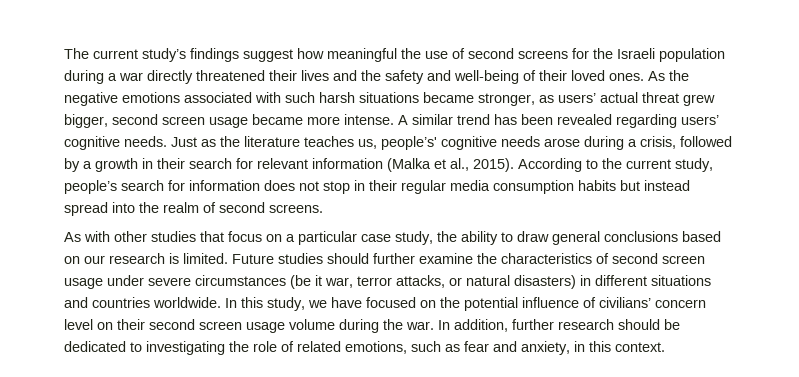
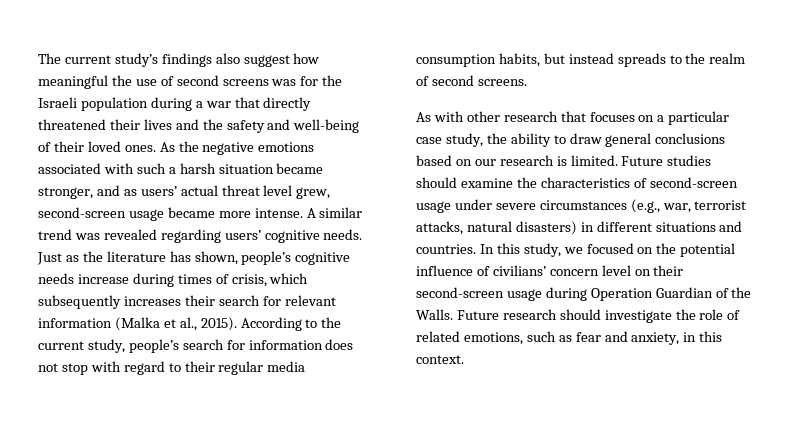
- The current study’s findings suggest how meaningful the use of second screens for the Israeli population during a war directly threatened their lives and the safety and well-being of their loved ones.
+ The current study’s findings also suggest how meaningful the use of second screens was for the Israeli population during a war that directly threatened their lives and the safety and well-being of their loved ones.
- As the negative emotions associated with such harsh situations became stronger, as users’ actual threat grew bigger, second screen usage became more intense.
+ As the negative emotions associated with such a harsh situation became stronger, and as users’ actual threat level grew, second-screen usage became more intense.
- A similar trend has been revealed regarding users’ cognitive needs.
+ A similar trend was revealed regarding users’ cognitive needs.
- Just as the literature teaches us, people’s' cognitive needs arose during a crisis, followed by a growth in their search for relevant information (Malka et al., 2015).
+ Just as the literature has shown, people’s cognitive needs increase during times of crisis, which subsequently increases their search for relevant information (Malka et al., 2015).
- According to the current study, people’s search for information does not stop in their regular media consumption habits but instead spread into the realm of second screens.
+ According to the current study, people’s search for information does not stop with regard to their regular media consumption habits, but instead spreads to the realm of second screens.
- As with other studies that focus on a particular case study, the ability to draw general conclusions based on our research is limited.
+ As with other research that focuses on a particular case study, the ability to draw general conclusions based on our research is limited.
- Future studies should further examine the characteristics of second screen usage under severe circumstances (be it war, terror attacks, or natural disasters) in different situations and countries worldwide.
+ Future studies should examine the characteristics of second-screen usage under severe circumstances (e.g., war, terrorist attacks, natural disasters) in different situations and countries.
- In this study, we have focused on the potential influence of civilians’ concern level on their second screen usage volume during the war. In addition, further research should be dedicated to investigating the role of related emotions, such as fear and anxiety, in this context.
+ In this study, we focused on the potential influence of civilians’ concern level on their second-screen usage during Operation Guardian of the Walls. Future research should investigate the role of related emotions, such as fear and anxiety, in this context.

